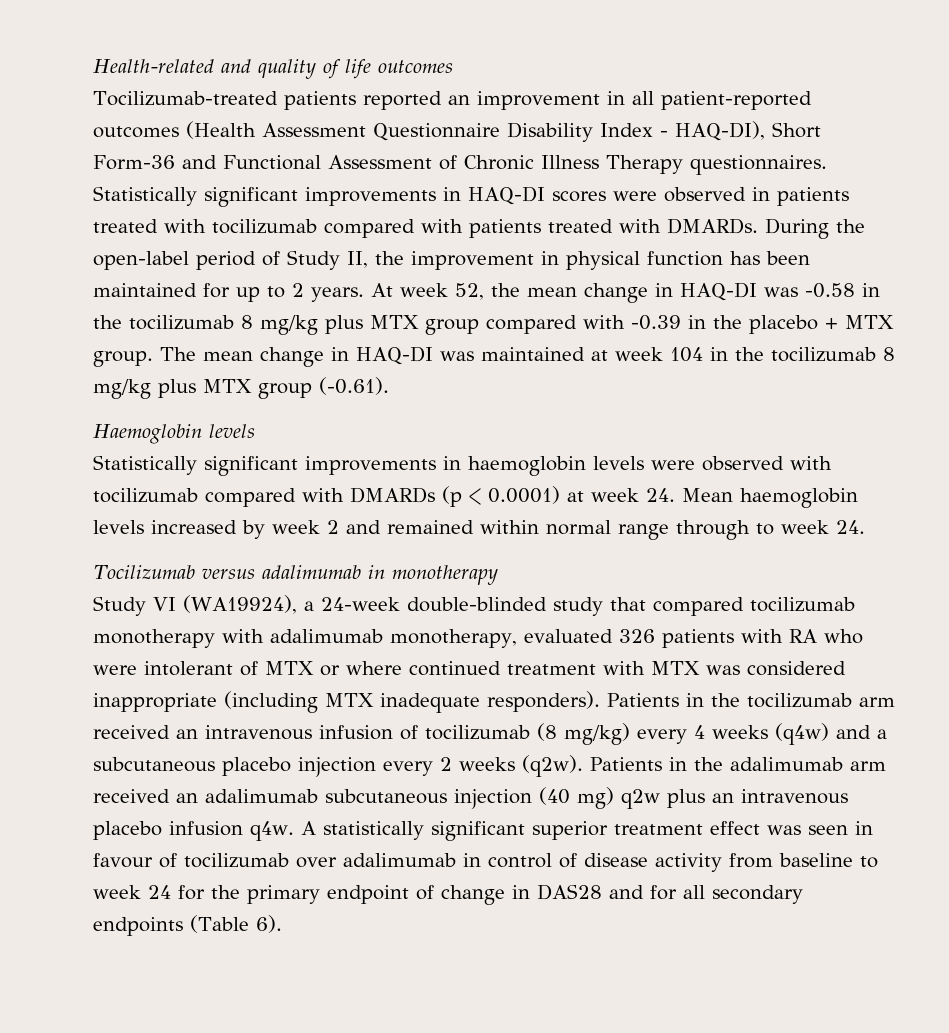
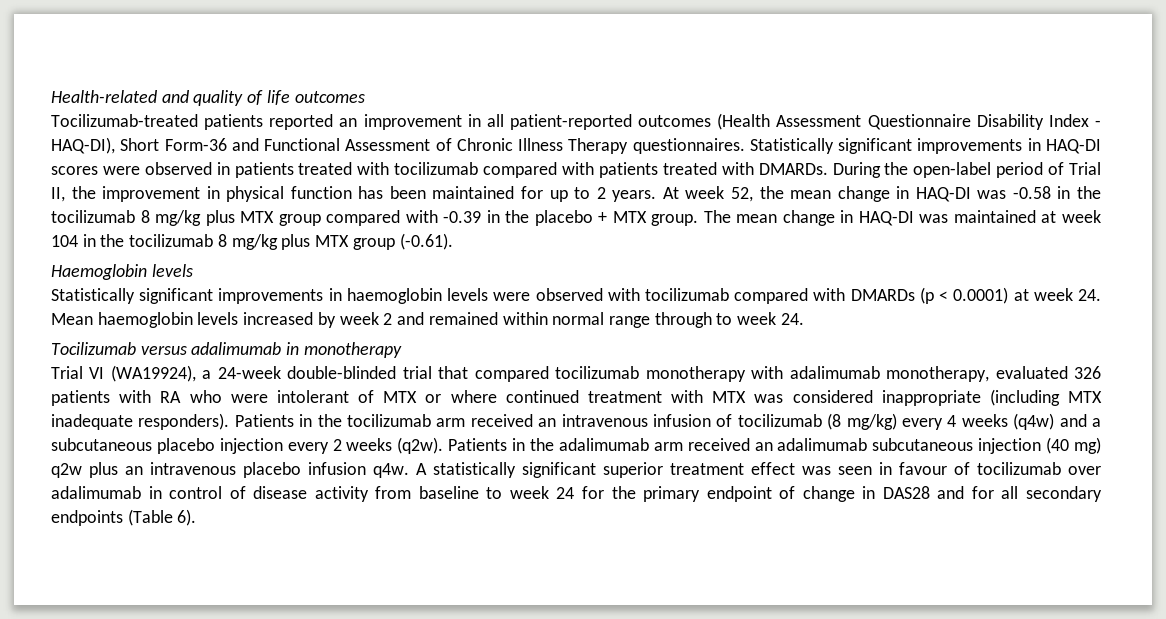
- During the open-label period of Study II, the improvement in physical function has been maintained for up to 2 years.
+ During the open-label period of Trial II, the improvement in physical function has been maintained for up to 2 years.
- Study VI (WA19924), a 24-week double-blinded study that compared tocilizumab monotherapy with adalimumab monotherapy, evaluated 326 patients with RA who were intolerant of MTX or where continued treatment with MTX was considered inappropriate (including MTX inadequate responders).
+ Trial VI (WA19924), a 24-week double-blinded trial that compared tocilizumab monotherapy with adalimumab monotherapy, evaluated 326 patients with RA who were intolerant of MTX or where continued treatment with MTX was considered inappropriate (including MTX inadequate responders).

